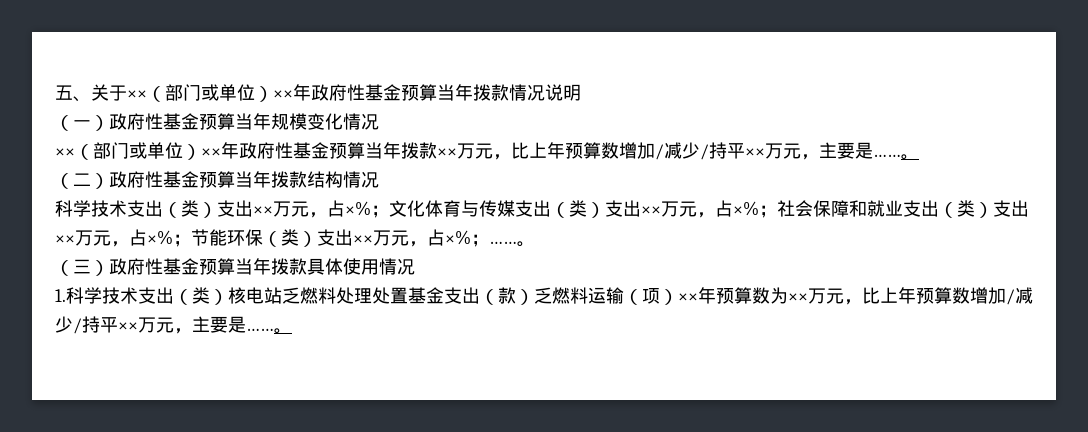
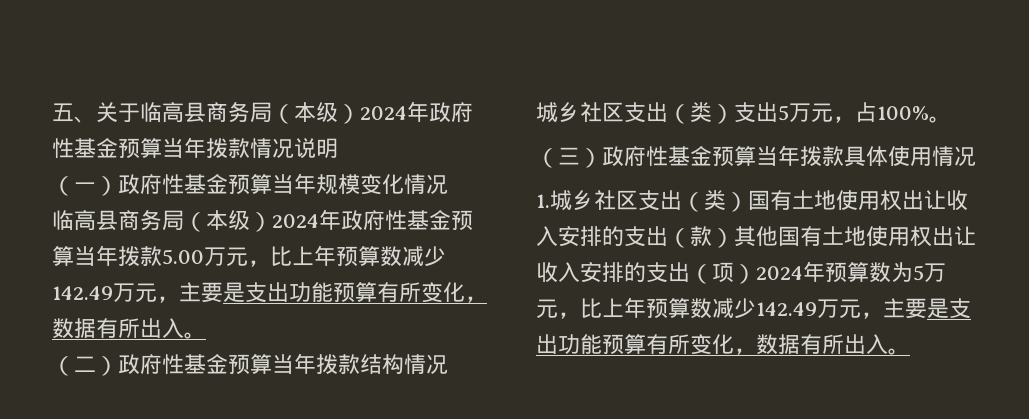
- 五、关于××（部门或单位）××年政府性基金预算当年拨款情况说明
+ 五、关于临高县商务局（本级）2024年政府性基金预算当年拨款情况说明
- ××（部门或单位）××年政府性基金预算当年拨款××万元，比上年预算数增加/减少/持平××万元，主要是……。
+ 临高县商务局（本级）2024年政府性基金预算当年拨款5.00万元，比上年预算数减少142.49万元，主要是支出功能预算有所变化，数据有所出入。
- 科学技术支出（类）支出××万元，占×%；文化体育与传媒支出（类）支出××万元，占×%；社会保障和就业支出（类）支出××万元，占×%；节能环保（类）支出××万元，占×%；……。
+ 城乡社区支出（类）支出5万元，占100%。
- 1.科学技术支出（类）核电站乏燃料处理处置基金支出（款）乏燃料运输（项）××年预算数为××万元，比上年预算数增加/减少/持平××万元，主要是……。
+ 1.城乡社区支出（类）国有土地使用权出让收入安排的支出（款）其他国有土地使用权出让收入安排的支出（项）2024年预算数为5万元，比上年预算数减少142.49万元，主要是支出功能预算有所变化，数据有所出入。

